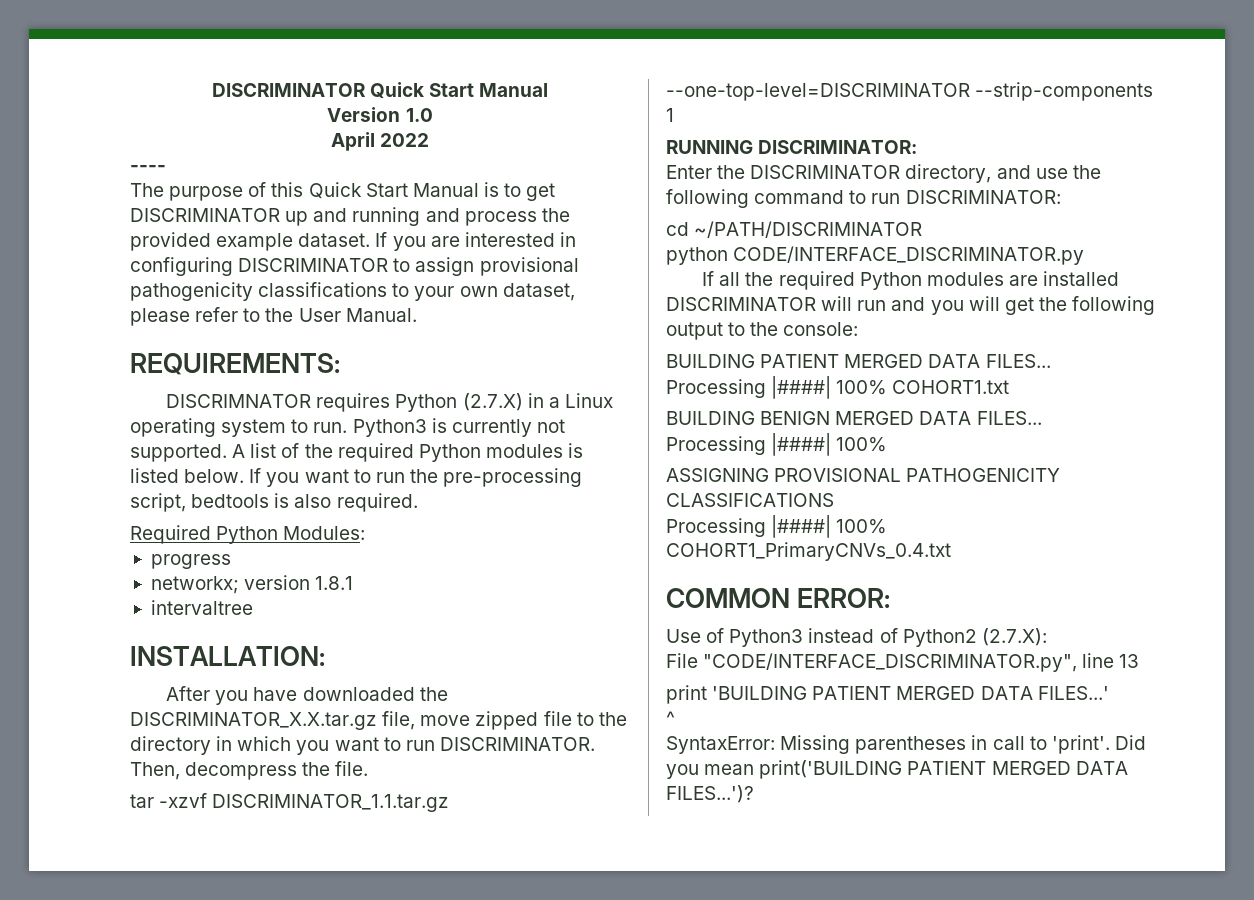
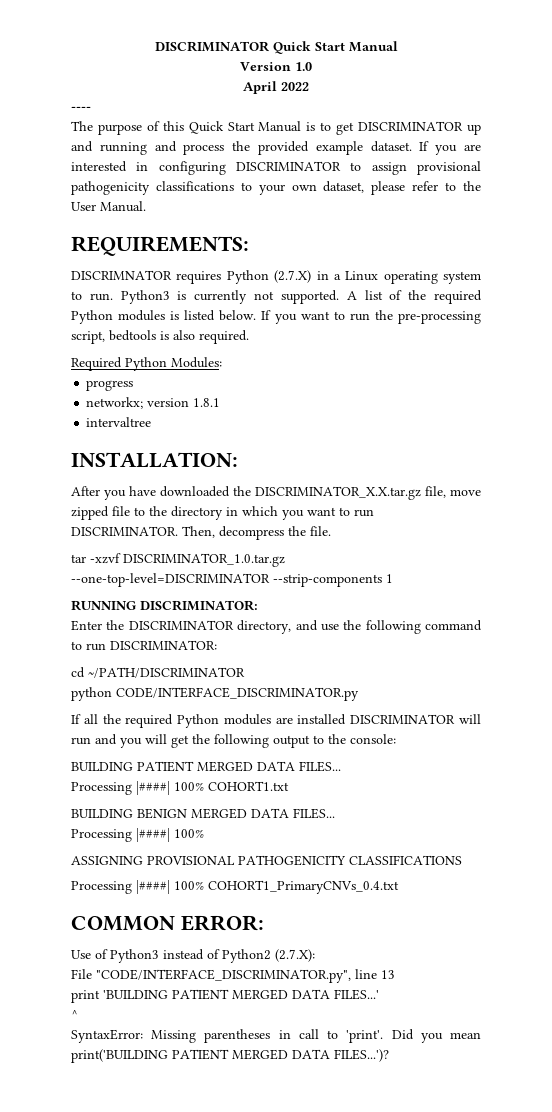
- tar -xzvf DISCRIMINATOR_1.1.tar.gz --one-top-level=DISCRIMINATOR --strip-components 1
+ tar -xzvf DISCRIMINATOR_1.0.tar.gz --one-top-level=DISCRIMINATOR --strip-components 1

